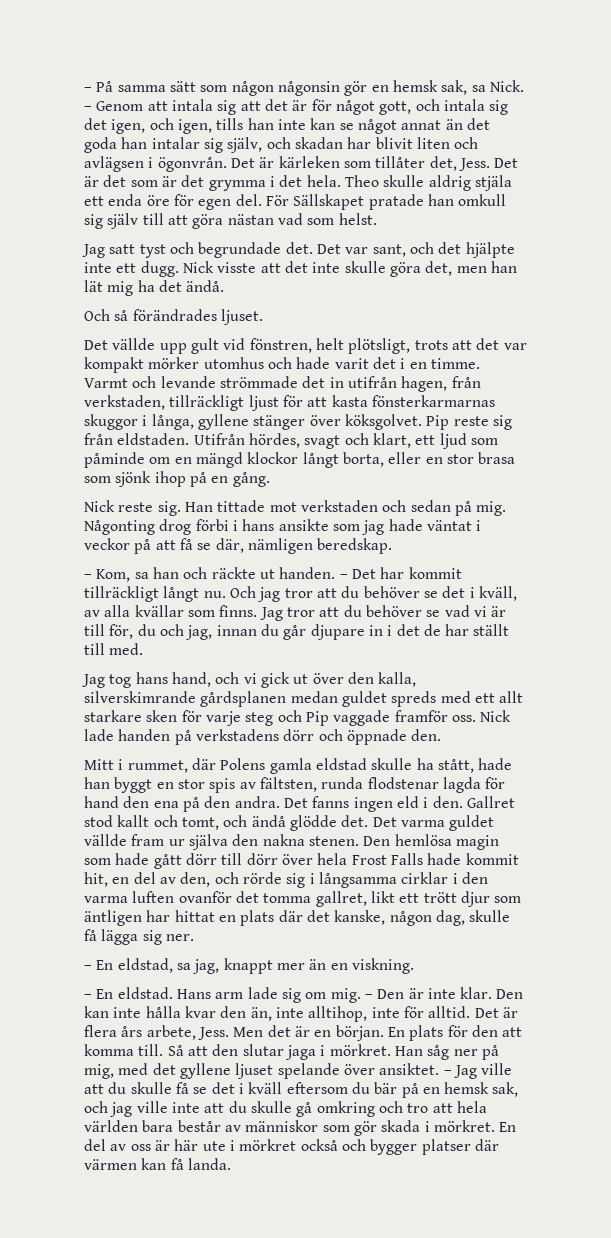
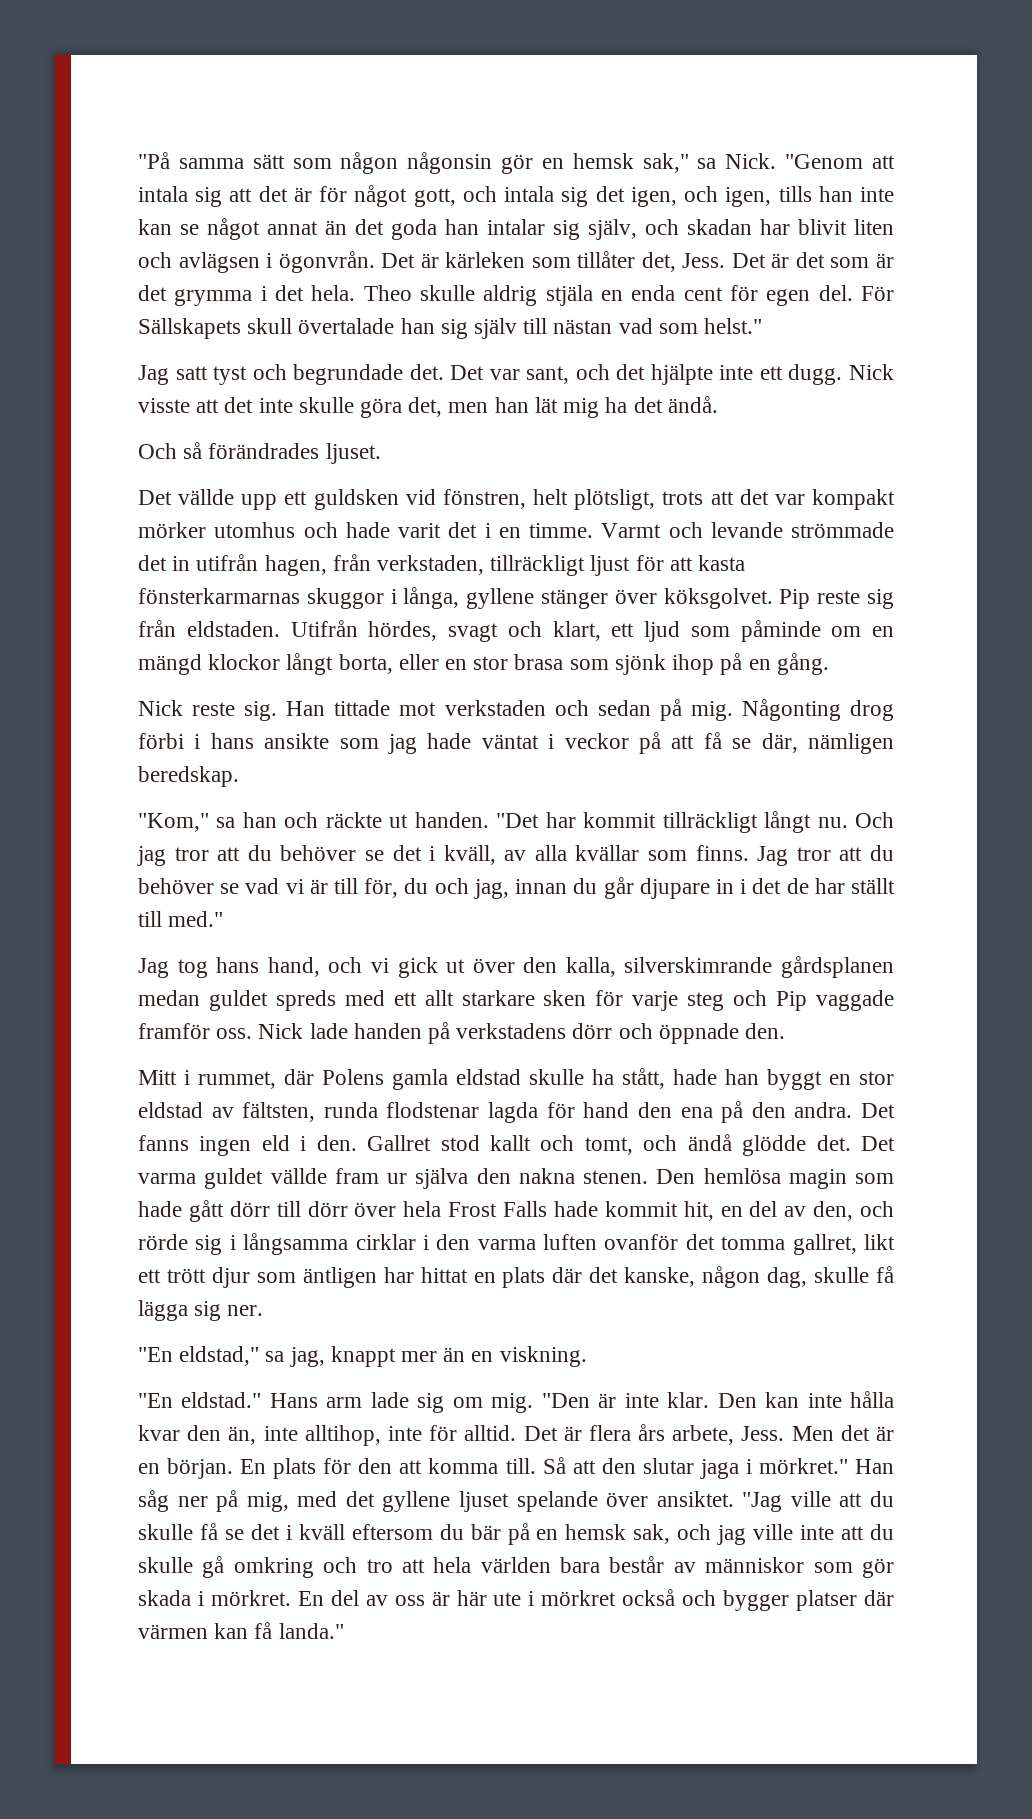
- – På samma sätt som någon någonsin gör en hemsk sak, sa Nick.
+ "På samma sätt som någon någonsin gör en hemsk sak," sa Nick.
- – Genom att intala sig att det är för något gott, och intala sig det igen, och igen, tills han inte kan se något annat än det goda han intalar sig själv, och skadan har blivit liten och avlägsen i ögonvrån.
+ "Genom att intala sig att det är för något gott, och intala sig det igen, och igen, tills han inte kan se något annat än det goda han intalar sig själv, och skadan har blivit liten och avlägsen i ögonvrån.
- Theo skulle aldrig stjäla ett enda öre för egen del.
+ Theo skulle aldrig stjäla en enda cent för egen del.
- För Sällskapet pratade han omkull sig själv till att göra nästan vad som helst.
+ För Sällskapets skull övertalade han sig själv till nästan vad som helst."
- Det vällde upp gult vid fönstren, helt plötsligt, trots att det var kompakt mörker utomhus och hade varit det i en timme.
+ Det vällde upp ett guldsken vid fönstren, helt plötsligt, trots att det var kompakt mörker utomhus och hade varit det i en timme.
- – Kom, sa han och räckte ut handen.
+ "Kom," sa han och räckte ut handen.
- – Det har kommit tillräckligt långt nu.
+ "Det har kommit tillräckligt långt nu.
- Jag tror att du behöver se vad vi är till för, du och jag, innan du går djupare in i det de har ställt till med.
+ Jag tror att du behöver se vad vi är till för, du och jag, innan du går djupare in i det de har ställt till med."
- Mitt i rummet, där Polens gamla eldstad skulle ha stått, hade han byggt en stor spis av fältsten, runda flodstenar lagda för hand den ena på den andra.
+ Mitt i rummet, där Polens gamla eldstad skulle ha stått, hade han byggt en stor eldstad av fältsten, runda flodstenar lagda för hand den ena på den andra.
- – En eldstad, sa jag, knappt mer än en viskning.
+ "En eldstad," sa jag, knappt mer än en viskning.
- – En eldstad.
+ "En eldstad."
- – Den är inte klar.
+ "Den är inte klar.
- Så att den slutar jaga i mörkret.
+ Så att den slutar jaga i mörkret."
- – Jag ville att du skulle få se det i kväll eftersom du bär på en hemsk sak, och jag ville inte att du skulle gå omkring och tro att hela världen bara består av människor som gör skada i mörkret.
+ "Jag ville att du skulle få se det i kväll eftersom du bär på en hemsk sak, och jag ville inte att du skulle gå omkring och tro att hela världen bara består av människor som gör skada i mörkret.
- En del av oss är här ute i mörkret också och bygger platser där värmen kan få landa.
+ En del av oss är här ute i mörkret också och bygger platser där värmen kan få landa."

